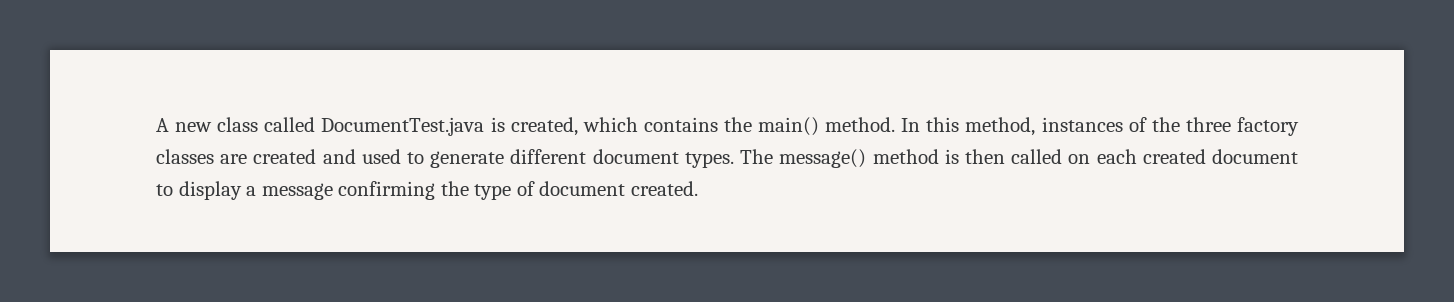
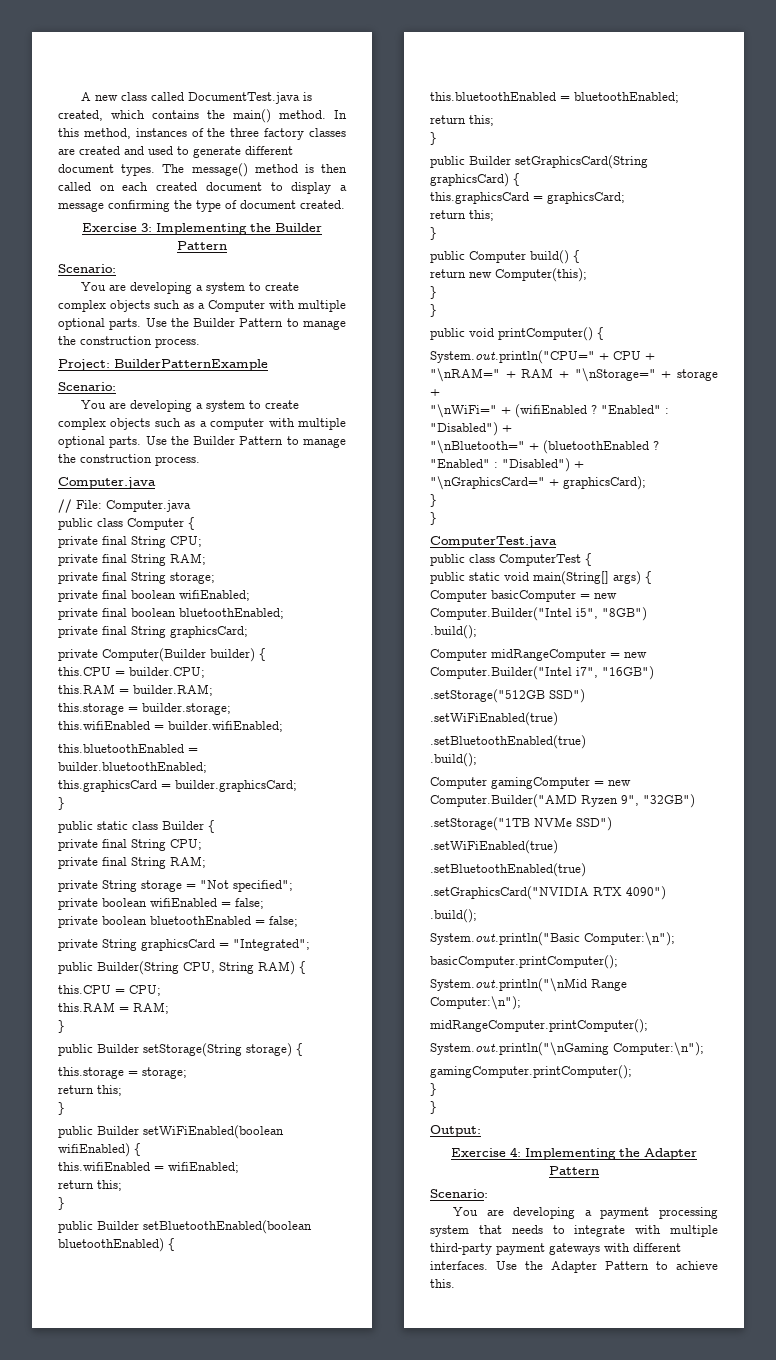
+ Exercise 3: Implementing the Builder Pattern
+ Scenario:
+ You are developing a system to create complex objects such as a Computer with multiple optional parts. Use the Builder Pattern to manage the construction process.
+ Project: BuilderPatternExample
+ Scenario:
+ You are developing a system to create complex objects such as a computer with multiple optional parts. Use the Builder Pattern to manage the construction process.
+ Computer.java
+ // File: Computer.java
+ public class Computer {
+ private final String CPU;
+ private final String RAM;
+ private final String storage;
+ private final boolean wifiEnabled;
+ private final boolean bluetoothEnabled;
+ private final String graphicsCard;
+ private Computer(Builder builder) {
+ this.CPU = builder.CPU;
+ this.RAM = builder.RAM;
+ this.storage = builder.storage;
+ this.wifiEnabled = builder.wifiEnabled;
+ this.bluetoothEnabled = builder.bluetoothEnabled;
+ this.graphicsCard = builder.graphicsCard;
+ }
+ public static class Builder {
+ private final String CPU;
+ private final String RAM;
+ private String storage = "Not specified";
+ private boolean wifiEnabled = false;
+ private boolean bluetoothEnabled = false;
+ private String graphicsCard = "Integrated";
+ public Builder(String CPU, String RAM) {
+ this.CPU = CPU;
+ this.RAM = RAM;
+ }
+ public Builder setStorage(String storage) {
+ this.storage = storage;
+ return this;
+ }
+ public Builder setWiFiEnabled(boolean wifiEnabled) {
+ this.wifiEnabled = wifiEnabled;
+ return this;
+ }
+ public Builder setBluetoothEnabled(boolean bluetoothEnabled) {
+ this.bluetoothEnabled = bluetoothEnabled;
+ return this;
+ }
+ public Builder setGraphicsCard(String graphicsCard) {
+ this.graphicsCard = graphicsCard;
+ return this;
+ }
+ public Computer build() {
+ return new Computer(this);
+ }
+ }
+ public void printComputer() {
+ System.out.println("CPU=" + CPU + "\nRAM=" + RAM + "\nStorage=" + storage +
+ "\nWiFi=" + (wifiEnabled ? "Enabled" : "Disabled") +
+ "\nBluetooth=" + (bluetoothEnabled ? "Enabled" : "Disabled") +
+ "\nGraphicsCard=" + graphicsCard);
+ }
+ }
+ ComputerTest.java
+ public class ComputerTest {
+ public static void main(String[] args) {
+ Computer basicComputer = new Computer.Builder("Intel i5", "8GB")
+ .build();
+ Computer midRangeComputer = new Computer.Builder("Intel i7", "16GB")
+ .setStorage("512GB SSD")
+ .setWiFiEnabled(true)
+ .setBluetoothEnabled(true)
+ .build();
+ Computer gamingComputer = new Computer.Builder("AMD Ryzen 9", "32GB")
+ .setStorage("1TB NVMe SSD")
+ .setWiFiEnabled(true)
+ .setBluetoothEnabled(true)
+ .setGraphicsCard("NVIDIA RTX 4090")
+ .build();
+ System.out.println("Basic Computer:\n");
+ basicComputer.printComputer();
+ System.out.println("\nMid Range Computer:\n");
+ midRangeComputer.printComputer();
+ System.out.println("\nGaming Computer:\n");
+ gamingComputer.printComputer();
+ }
+ }
+ Output:
+ Exercise 4: Implementing the Adapter Pattern
+ Scenario:
+ You are developing a payment processing system that needs to integrate with multiple third-party payment gateways with different interfaces. Use the Adapter Pattern to achieve this.

